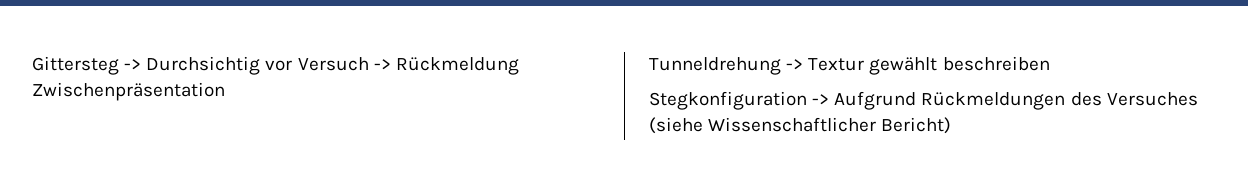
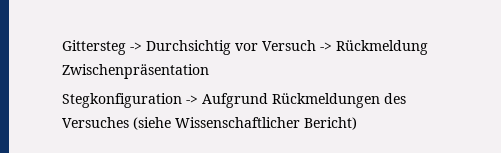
- Tunneldrehung -> Textur gewählt beschreiben

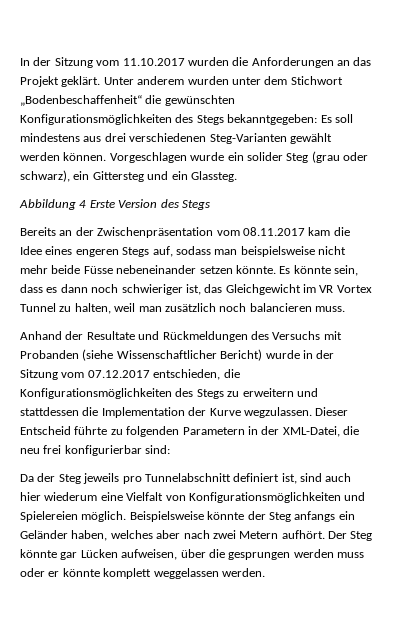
- Gittersteg -> Durchsichtig vor Versuch -> Rückmeldung Zwischenpräsentation
- Stegkonfiguration -> Aufgrund Rückmeldungen des Versuches (siehe Wissenschaftlicher Bericht)
+ In der Sitzung vom 11.10.2017 wurden die Anforderungen an das Projekt geklärt. Unter anderem wurden unter dem Stichwort „Bodenbeschaffenheit“ die gewünschten Konfigurationsmöglichkeiten des Stegs bekanntgegeben: Es soll mindestens aus drei verschiedenen Steg-Varianten gewählt werden können. Vorgeschlagen wurde ein solider Steg (grau oder schwarz), ein Gittersteg und ein Glassteg.
+ Abbildung 4 Erste Version des Stegs
+ Bereits an der Zwischenpräsentation vom 08.11.2017 kam die Idee eines engeren Stegs auf, sodass man beispielsweise nicht mehr beide Füsse nebeneinander setzen könnte. Es könnte sein, dass es dann noch schwieriger ist, das Gleichgewicht im VR Vortex Tunnel zu halten, weil man zusätzlich noch balancieren muss.
+ Anhand der Resultate und Rückmeldungen des Versuchs mit Probanden (siehe Wissenschaftlicher Bericht) wurde in der Sitzung vom 07.12.2017 entschieden, die Konfigurationsmöglichkeiten des Stegs zu erweitern und stattdessen die Implementation der Kurve wegzulassen. Dieser Entscheid führte zu folgenden Parametern in der XML-Datei, die neu frei konfigurierbar sind:
+ Da der Steg jeweils pro Tunnelabschnitt definiert ist, sind auch hier wiederum eine Vielfalt von Konfigurationsmöglichkeiten und Spielereien möglich. Beispielsweise könnte der Steg anfangs ein Geländer haben, welches aber nach zwei Metern aufhört. Der Steg könnte gar Lücken aufweisen, über die gesprungen werden muss oder er könnte komplett weggelassen werden.

